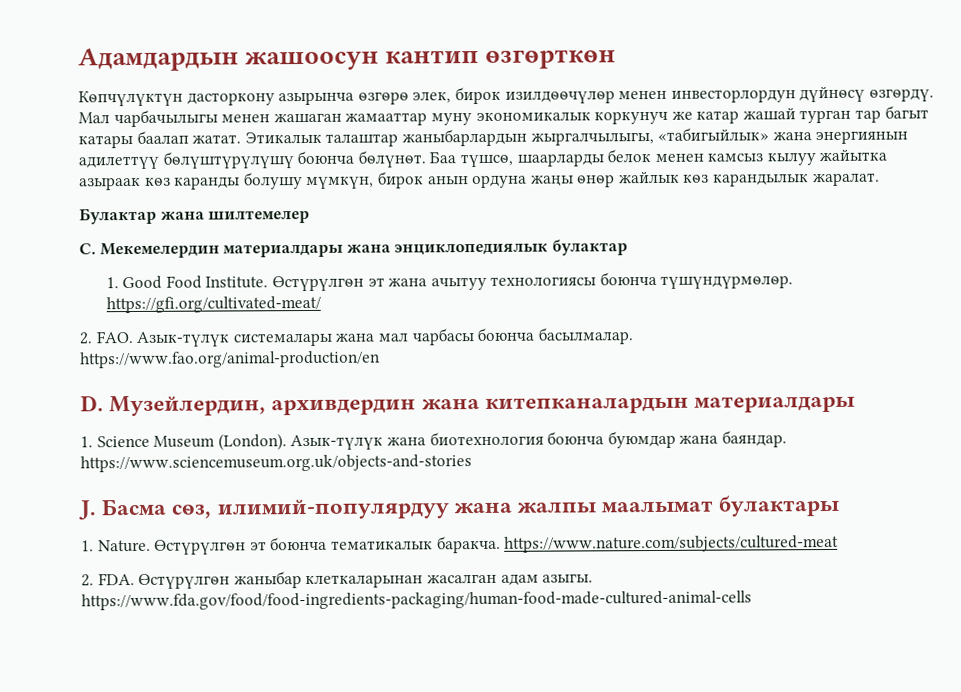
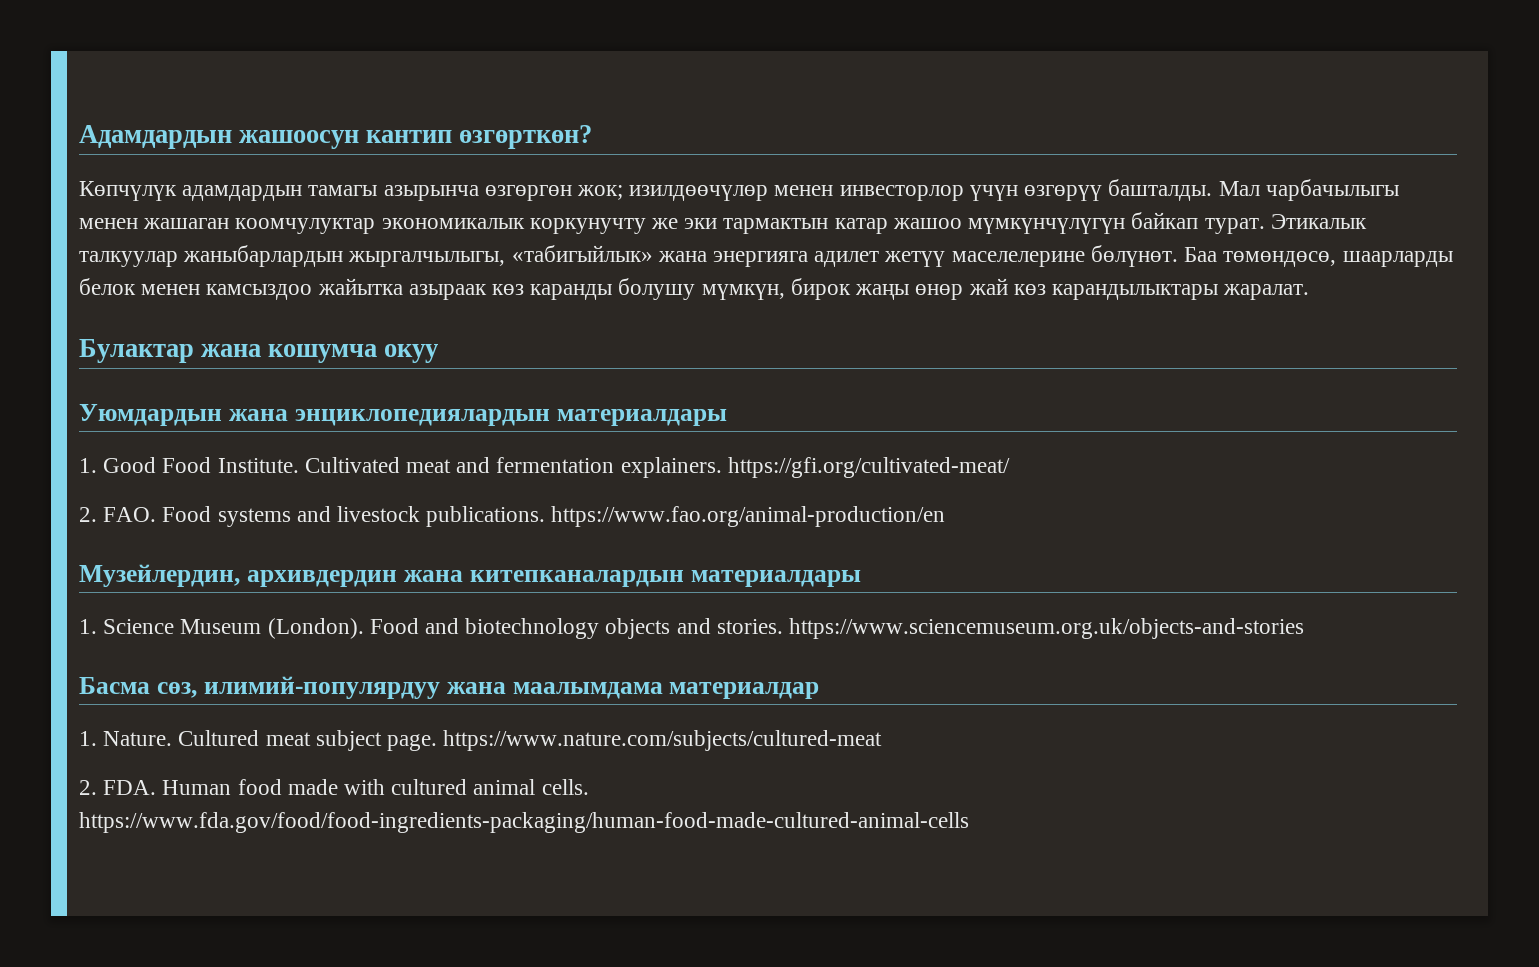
- Адамдардын жашоосун кантип өзгөрткөн
- Көпчүлүктүн дасторкону азырынча өзгөрө элек, бирок изилдөөчүлөр менен инвесторлордун дүйнөсү өзгөрдү. Мал чарбачылыгы менен жашаган жамааттар муну экономикалык коркунуч же катар жашай турган тар багыт катары баалап жатат. Этикалык талаштар жаныбарлардын жыргалчылыгы, «табигыйлык» жана энергиянын адилеттүү бөлүштүрүлүшү боюнча бөлүнөт.
+ Адамдардын жашоосун кантип өзгөрткөн?
+ Көпчүлүк адамдардын тамагы азырынча өзгөргөн жок; изилдөөчүлөр менен инвесторлор үчүн өзгөрүү башталды. Мал чарбачылыгы менен жашаган коомчулуктар экономикалык коркунучту же эки тармактын катар жашоо мүмкүнчүлүгүн байкап турат. Этикалык талкуулар жаныбарлардын жыргалчылыгы, «табигыйлык» жана энергияга адилет жетүү маселелерине бөлүнөт.
- Баа түшсө, шаарларды белок менен камсыз кылуу жайытка азыраак көз каранды болушу мүмкүн, бирок анын ордуна жаңы өнөр жайлык көз карандылык жаралат.
- Булактар жана шилтемелер
- C. Мекемелердин материалдары жана энциклопедиялык булактар
- 1. Good Food Institute. Өстүрүлгөн эт жана ачытуу технологиясы боюнча түшүндүрмөлөр. https://gfi.org/cultivated-meat/
- 2. FAO. Азык-түлүк системалары жана мал чарбасы боюнча басылмалар. https://www.fao.org/animal-production/en
+ Баа төмөндөсө, шаарларды белок менен камсыздоо жайытка азыраак көз каранды болушу мүмкүн, бирок жаңы өнөр жай көз карандылыктары жаралат.
+ Булактар жана кошумча окуу
+ Уюмдардын жана энциклопедиялардын материалдары
+ 1. Good Food Institute. Cultivated meat and fermentation explainers. https://gfi.org/cultivated-meat/
+ 2. FAO. Food systems and livestock publications. https://www.fao.org/animal-production/en
- D. Музейлердин, архивдердин жана китепканалардын материалдары
+ Музейлердин, архивдердин жана китепканалардын материалдары
- Азык-түлүк жана биотехнология боюнча буюмдар жана баяндар. https://www.sciencemuseum.org.uk/objects-and-stories
+ Food and biotechnology objects and stories. https://www.sciencemuseum.org.uk/objects-and-stories
- J. Басма сөз, илимий-популярдуу жана жалпы маалымат булактары
+ Басма сөз, илимий-популярдуу жана маалымдама материалдар
- Өстүрүлгөн эт боюнча тематикалык баракча. https://www.nature.com/subjects/cultured-meat
- 2. FDA. Өстүрүлгөн жаныбар клеткаларынан жасалган адам азыгы. https://www.fda.gov/food/food-ingredients-packaging/human-food-made-cultured-animal-cells
+ Cultured meat subject page. https://www.nature.com/subjects/cultured-meat
+ 2. FDA. Human food made with cultured animal cells. https://www.fda.gov/food/food-ingredients-packaging/human-food-made-cultured-animal-cells

